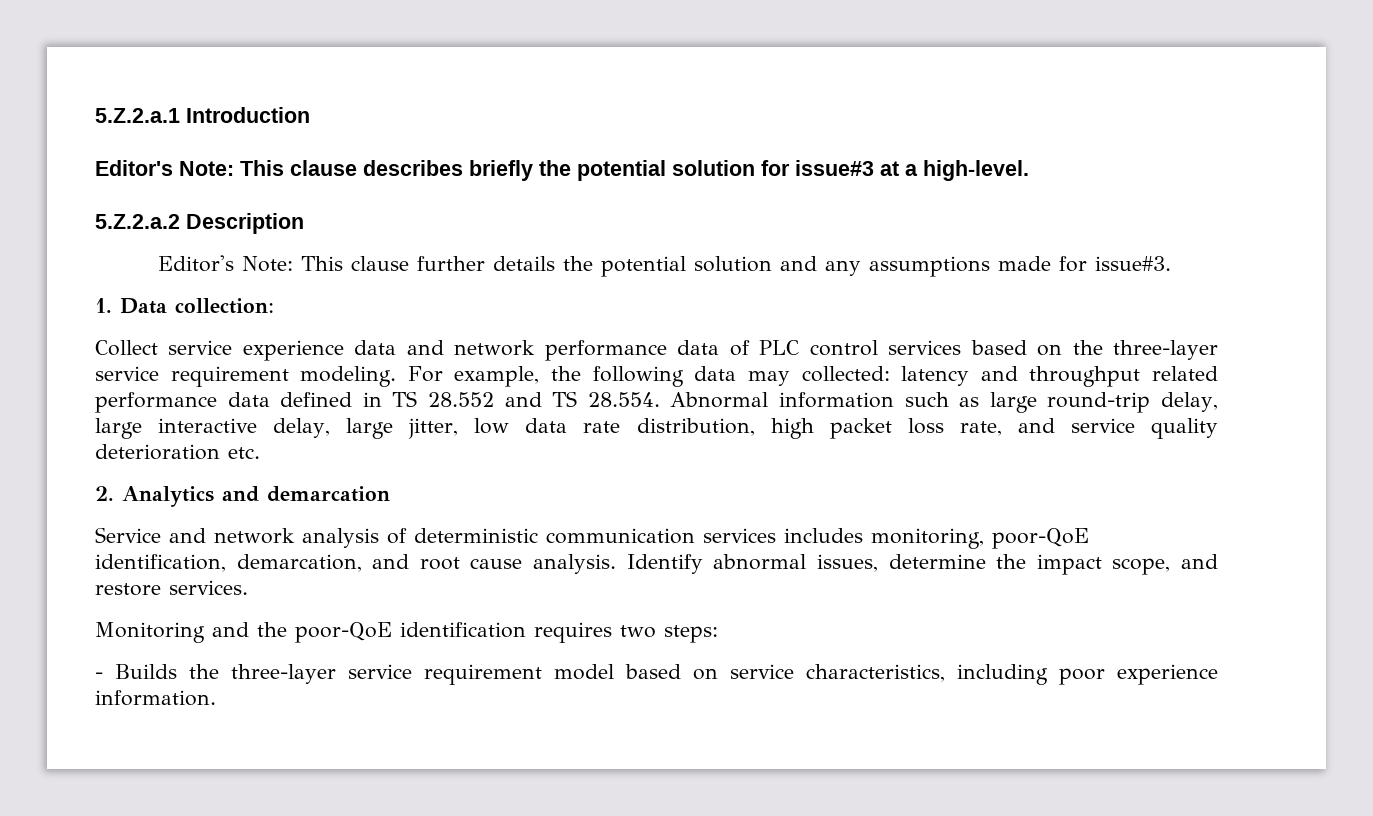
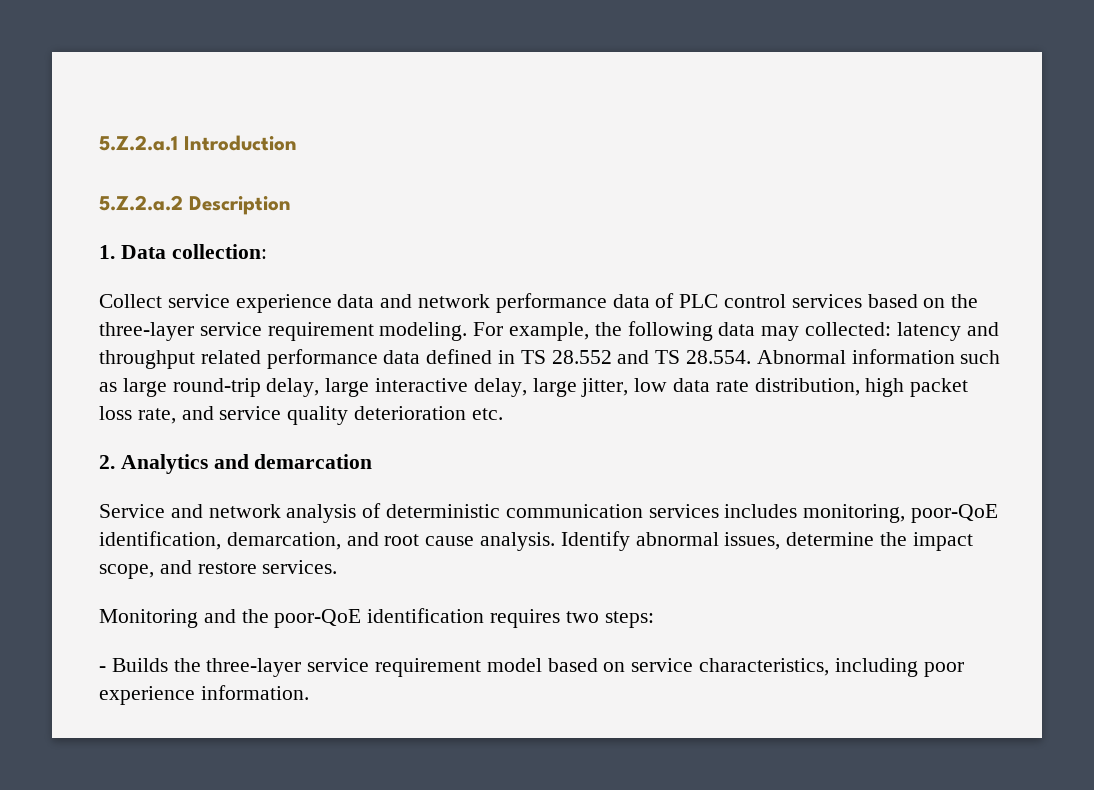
- Editor's Note: This clause describes briefly the potential solution for issue#3 at a high-level.
  5.Z.2.a.2 Description
- Editor's Note: This clause further details the potential solution and any assumptions made for issue#3.

